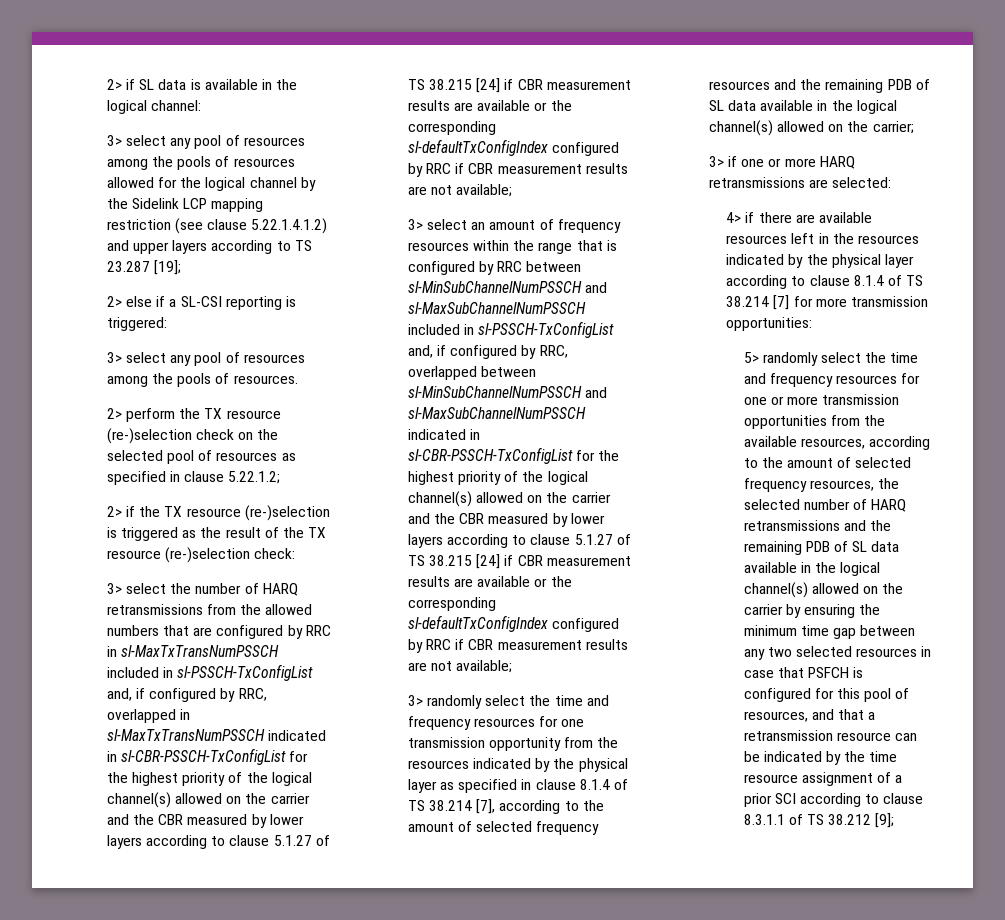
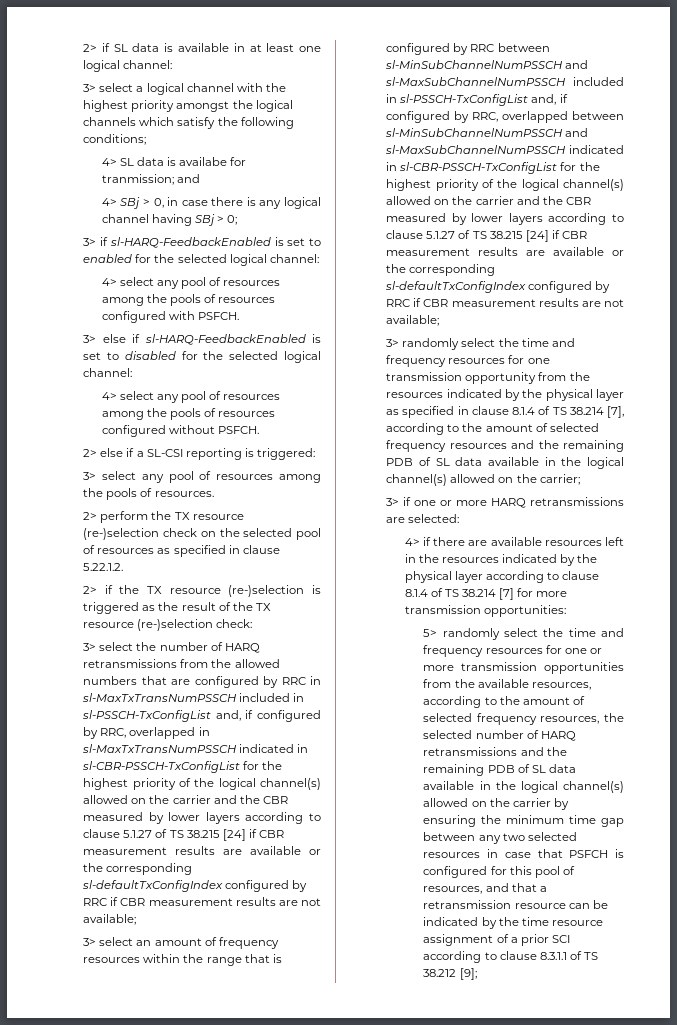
- 2> if SL data is available in the logical channel:
+ 2> if SL data is available in at least one logical channel:
- 3> select any pool of resources among the pools of resources allowed for the logical channel by the Sidelink LCP mapping restriction (see clause 5.22.1.4.1.2) and upper layers according to TS 23.287 [19];
+ 3> select a logical channel with the highest priority amongst the logical channels which satisfy the following conditions;
+ 4> SL data is availabe for tranmission; and
+ 4> SBj > 0, in case there is any logical channel having SBj > 0;
+ 3> if sl-HARQ-FeedbackEnabled is set to enabled for the selected logical channel:
+ 4> select any pool of resources among the pools of resources configured with PSFCH.
+ 3> else if sl-HARQ-FeedbackEnabled is set to disabled for the selected logical channel:
+ 4> select any pool of resources among the pools of resources configured without PSFCH.
- 2> perform the TX resource (re-)selection check on the selected pool of resources as specified in clause 5.22.1.2;
+ 2> perform the TX resource (re-)selection check on the selected pool of resources as specified in clause 5.22.1.2.

